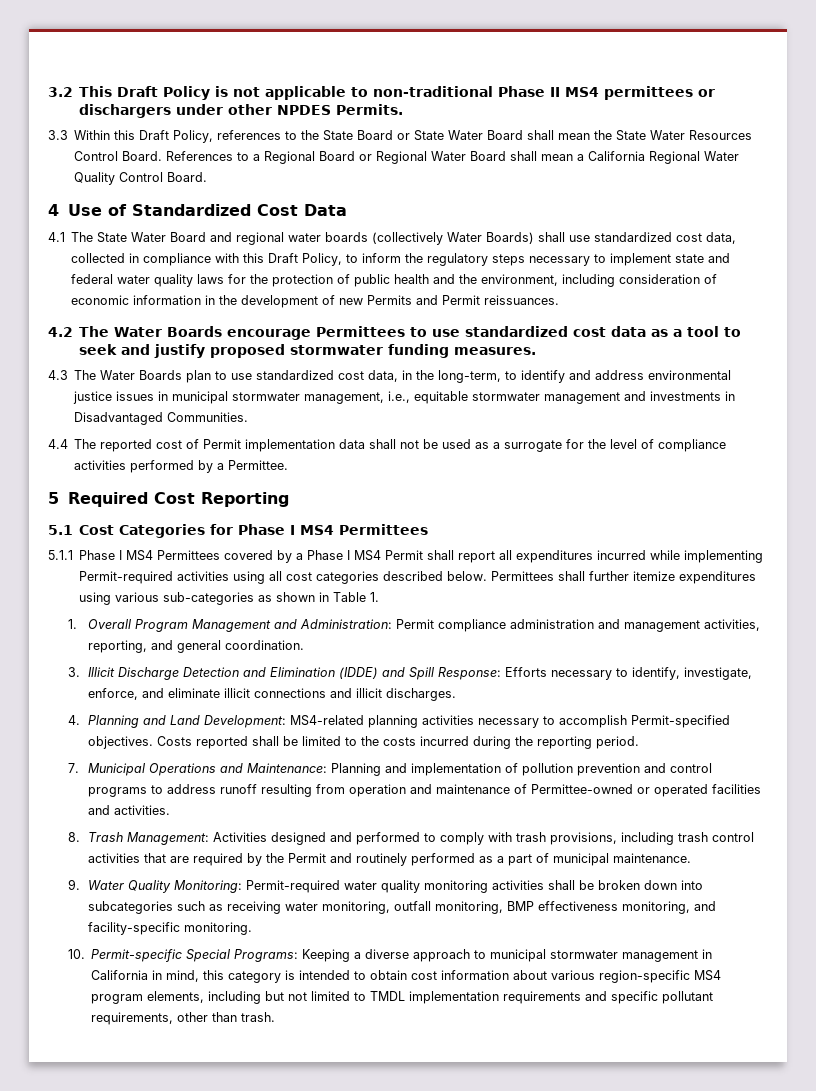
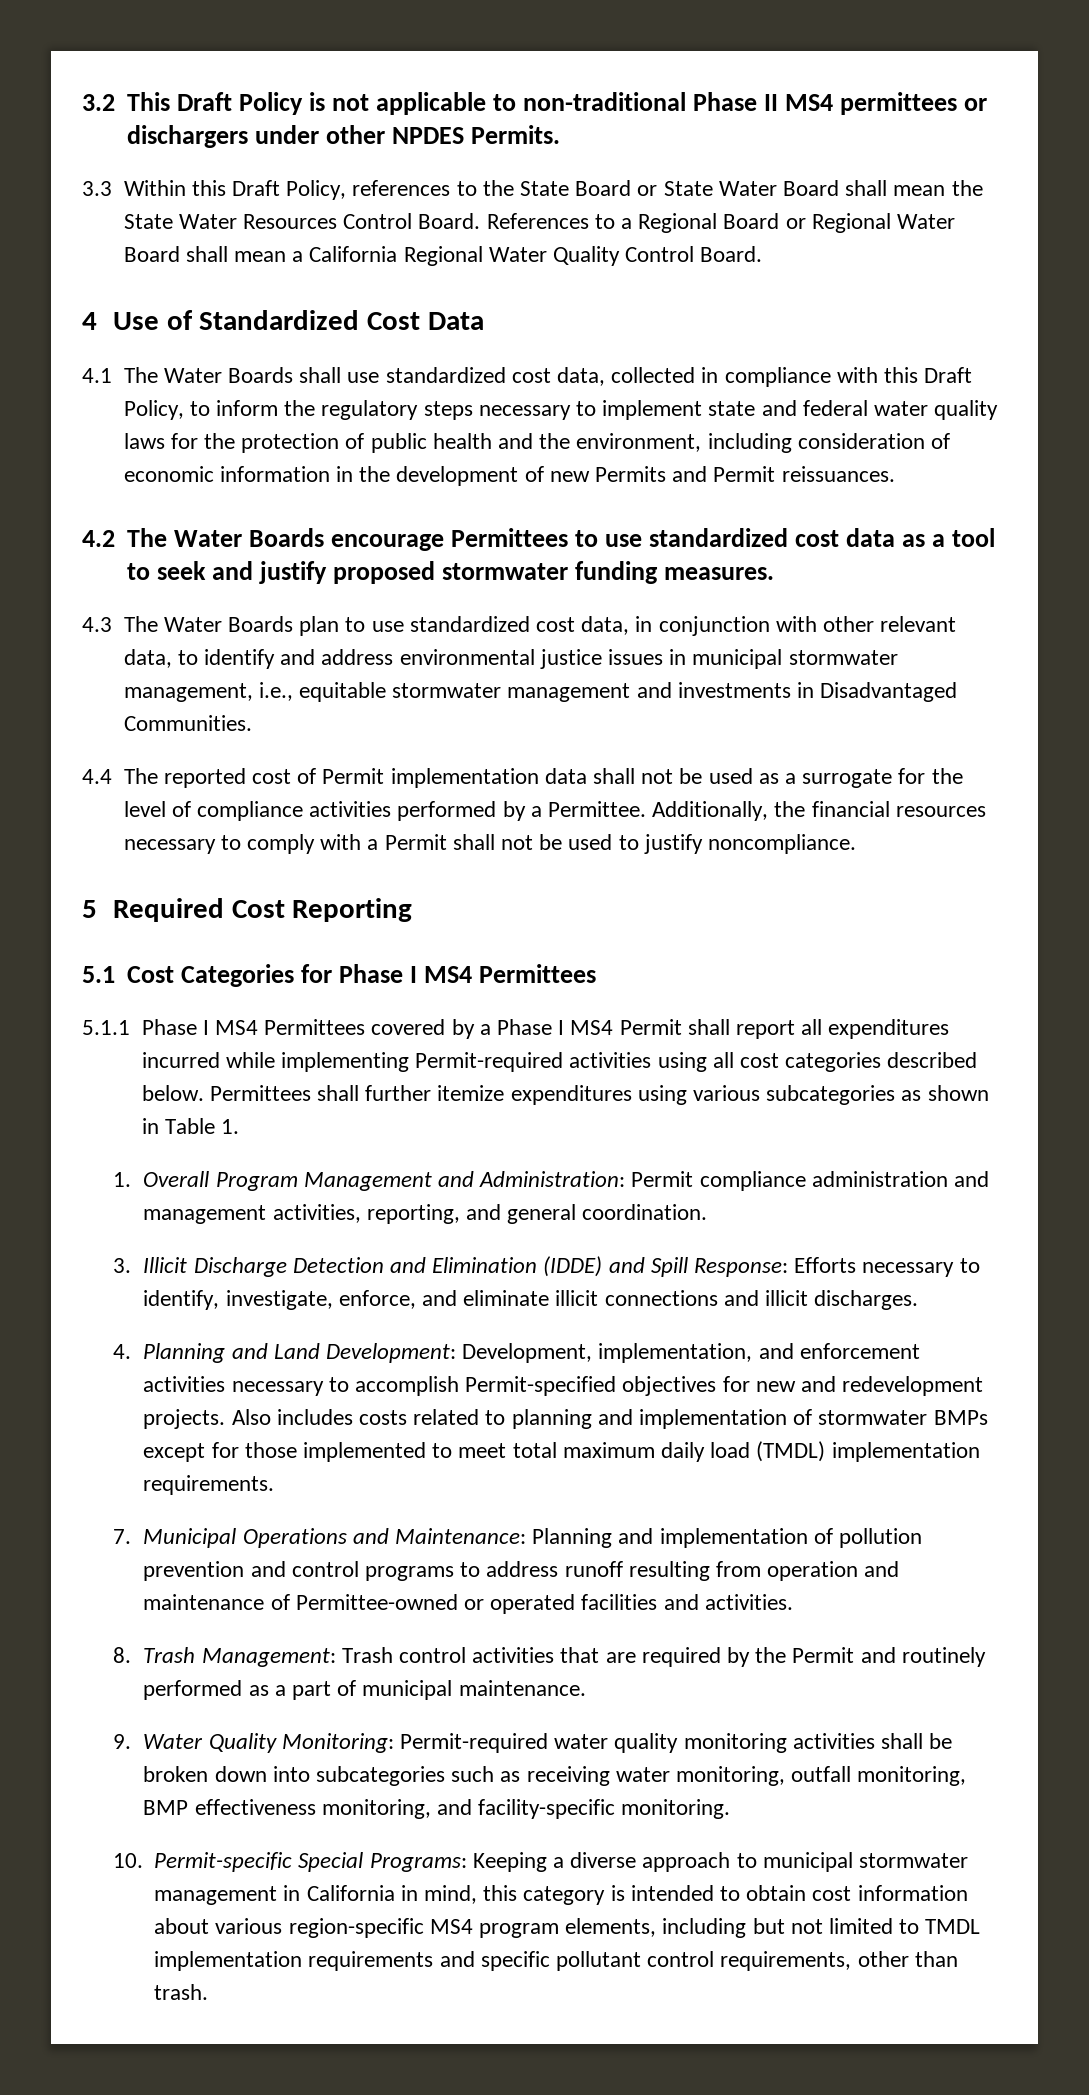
- 4.1 The State Water Board and regional water boards (collectively Water Boards) shall use standardized cost data, collected in compliance with this Draft Policy, to inform the regulatory steps necessary to implement state and federal water quality laws for the protection of public health and the environment, including consideration of economic information in the development of new Permits and Permit reissuances.
+ 4.1 The Water Boards shall use standardized cost data, collected in compliance with this Draft Policy, to inform the regulatory steps necessary to implement state and federal water quality laws for the protection of public health and the environment, including consideration of economic information in the development of new Permits and Permit reissuances.
- 4.3 The Water Boards plan to use standardized cost data, in the long-term, to identify and address environmental justice issues in municipal stormwater management, i.e., equitable stormwater management and investments in Disadvantaged Communities.
+ 4.3 The Water Boards plan to use standardized cost data, in conjunction with other relevant data, to identify and address environmental justice issues in municipal stormwater management, i.e., equitable stormwater management and investments in Disadvantaged Communities.
+ Additionally, the financial resources necessary to comply with a Permit shall not be used to justify noncompliance.
- Permittees shall further itemize expenditures using various sub-categories as shown in Table 1.
+ Permittees shall further itemize expenditures using various subcategories as shown in Table 1.
- 4. Planning and Land Development: MS4-related planning activities necessary to accomplish Permit-specified objectives. Costs reported shall be limited to the costs incurred during the reporting period.
+ 4. Planning and Land Development: Development, implementation, and enforcement activities necessary to accomplish Permit-specified objectives for new and redevelopment projects. Also includes costs related to planning and implementation of stormwater BMPs except for those implemented to meet total maximum daily load (TMDL) implementation requirements.
- 8. Trash Management: Activities designed and performed to comply with trash provisions, including trash control activities that are required by the Permit and routinely performed as a part of municipal maintenance.
+ 8. Trash Management: Trash control activities that are required by the Permit and routinely performed as a part of municipal maintenance.
- 10. Permit-specific Special Programs: Keeping a diverse approach to municipal stormwater management in California in mind, this category is intended to obtain cost information about various region-specific MS4 program elements, including but not limited to TMDL implementation requirements and specific pollutant requirements, other than trash.
+ 10. Permit-specific Special Programs: Keeping a diverse approach to municipal stormwater management in California in mind, this category is intended to obtain cost information about various region-specific MS4 program elements, including but not limited to TMDL implementation requirements and specific pollutant control requirements, other than trash.

